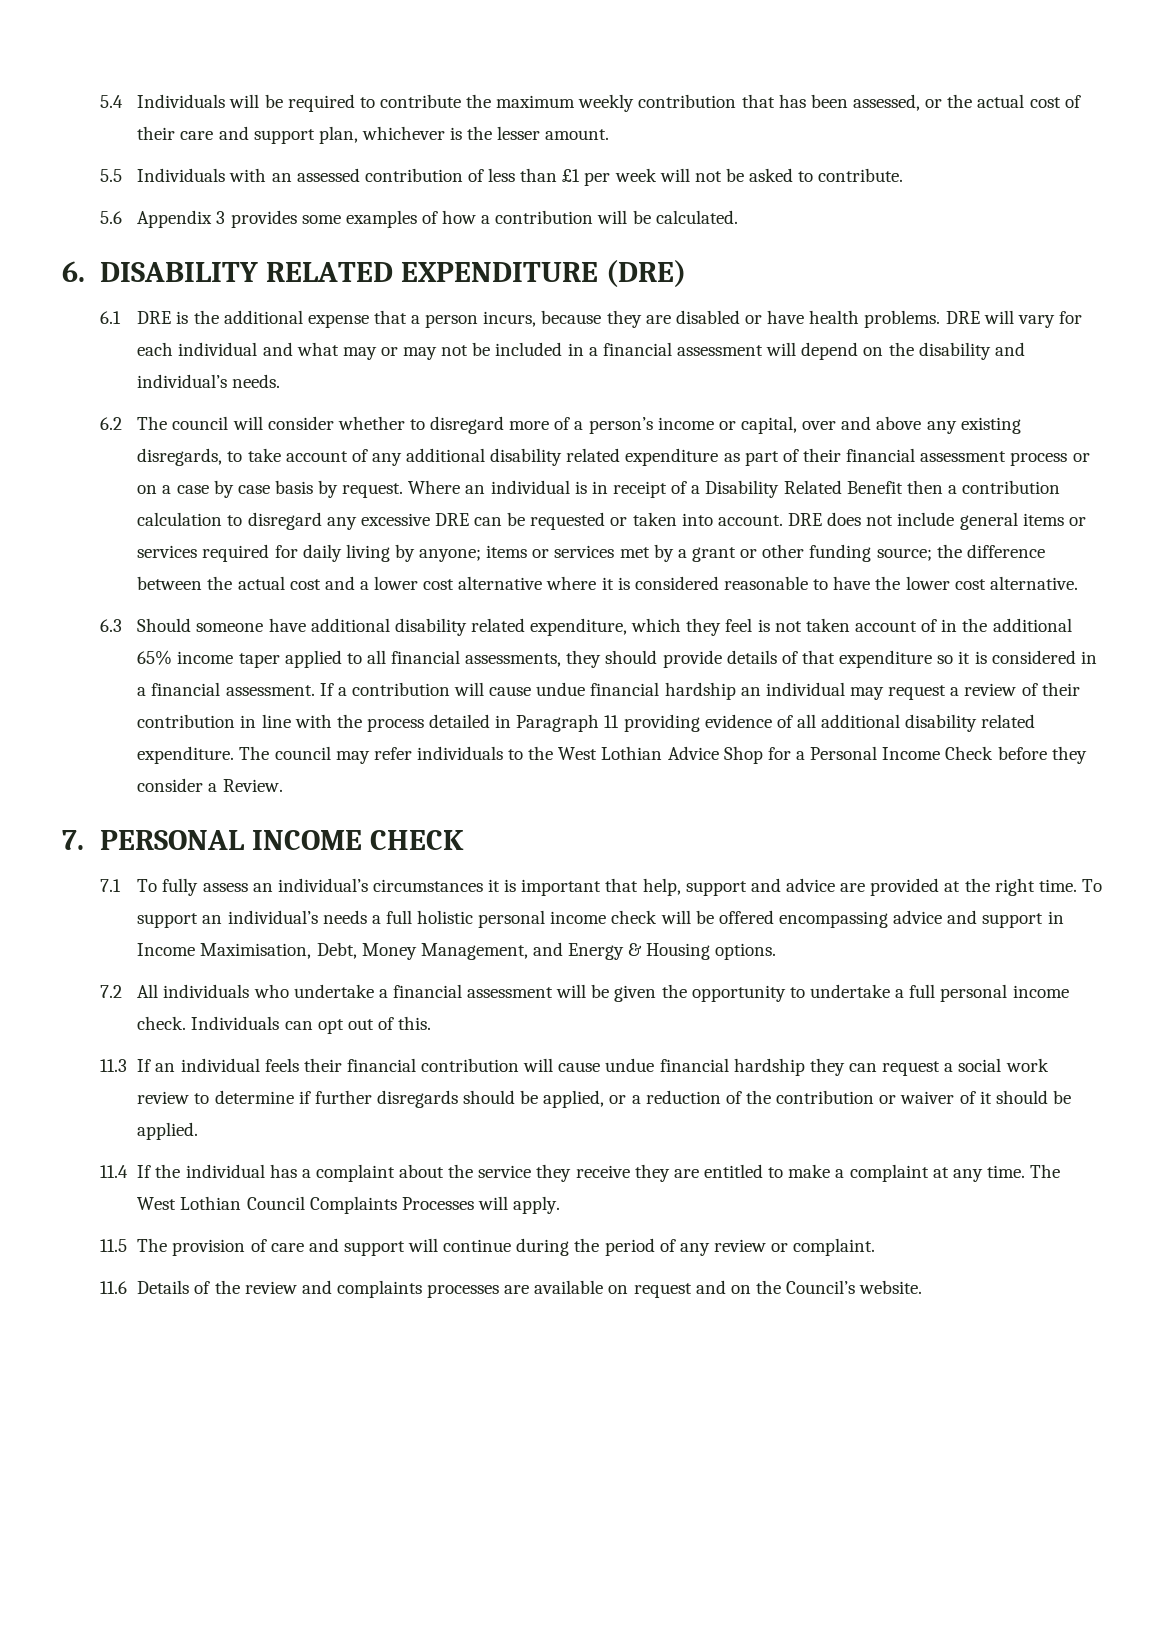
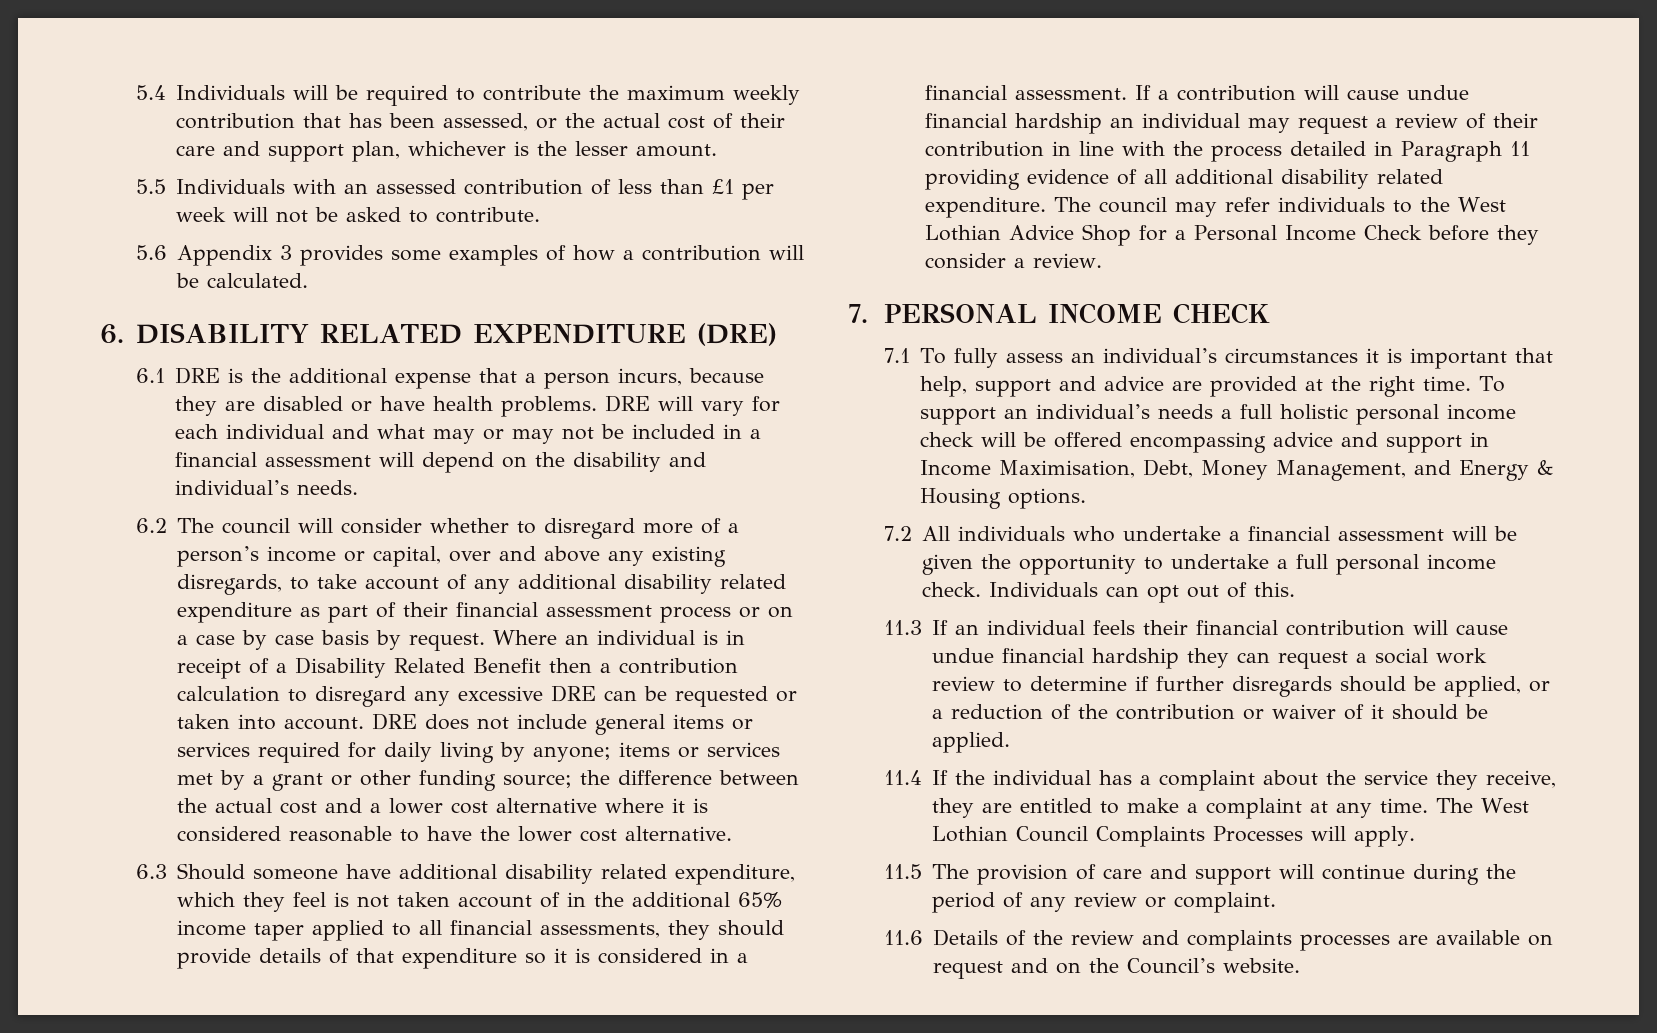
- The council may refer individuals to the West Lothian Advice Shop for a Personal Income Check before they consider a Review.
+ The council may refer individuals to the West Lothian Advice Shop for a Personal Income Check before they consider a review.
- 11.4 If the individual has a complaint about the service they receive they are entitled to make a complaint at any time.
+ 11.4 If the individual has a complaint about the service they receive, they are entitled to make a complaint at any time.

